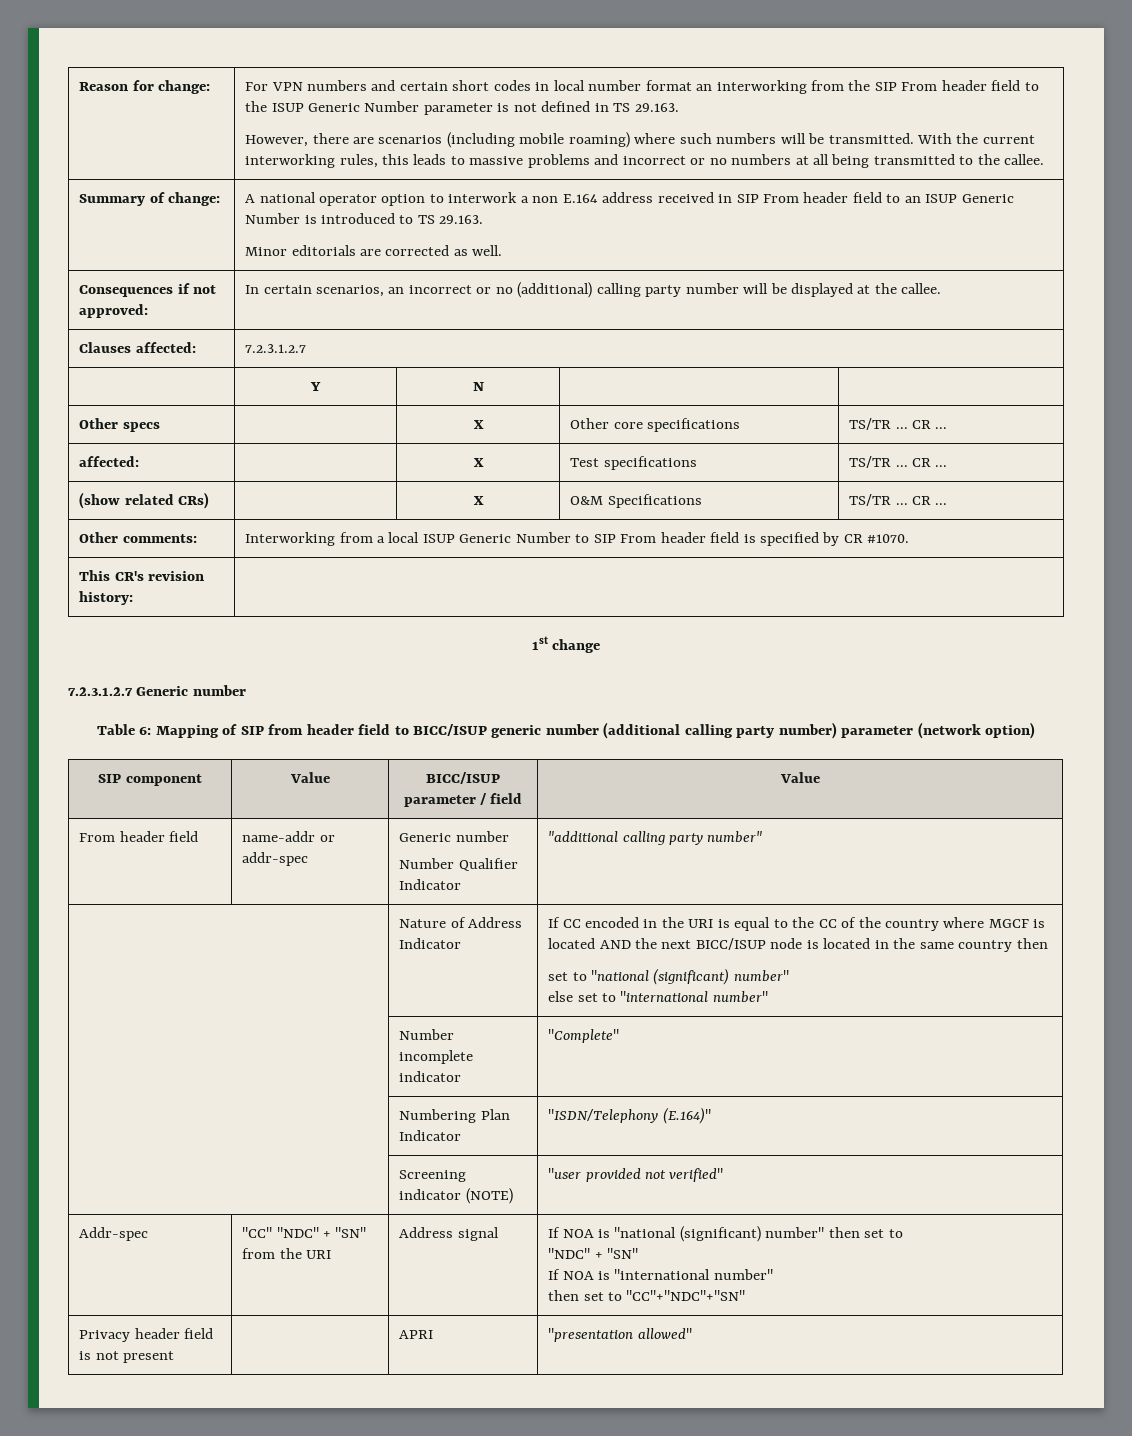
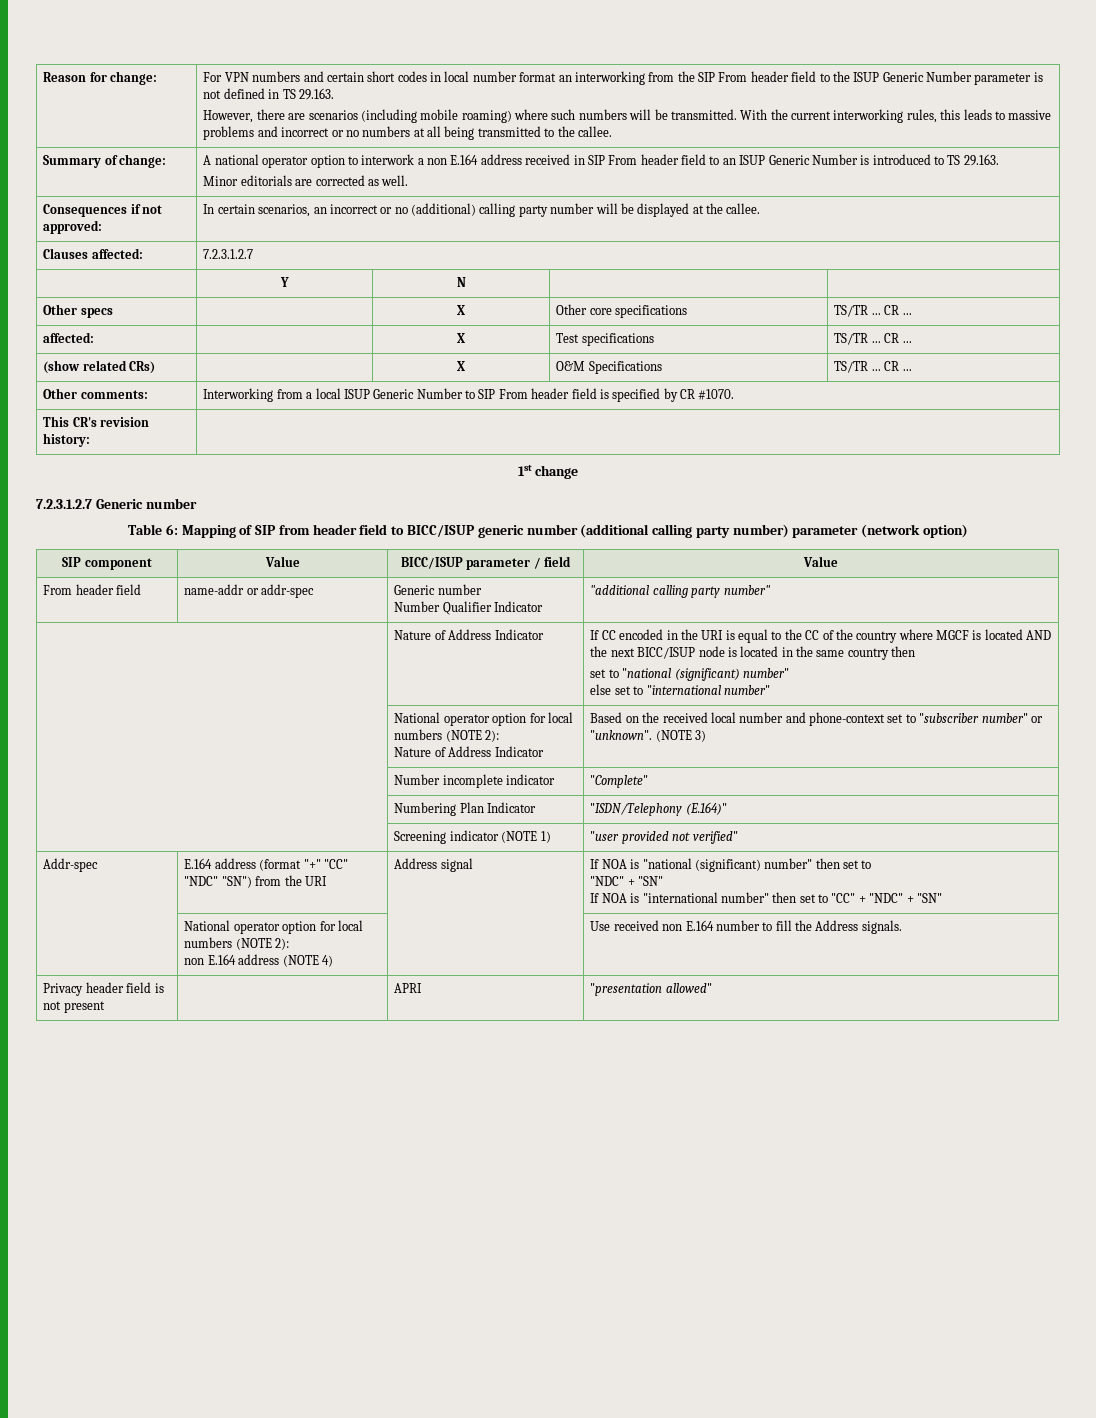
  else set to "international number"
+ | National operator option for local numbers (NOTE 2):
+ Nature of Address Indicator | Based on the received local number and phone-context set to "subscriber number" or "unknown". (NOTE 3)
- | Screening indicator (NOTE) | "user provided not verified"
+ | Screening indicator (NOTE 1) | "user provided not verified"
- Addr-spec | "CC" "NDC" + "SN" from the URI | Address signal | If NOA is "national (significant) number" then set to
+ Addr-spec | E.164 address (format "+" "CC" "NDC" "SN") from the URI | Address signal | If NOA is "national (significant) number" then set to
  "NDC" + "SN"
- If NOA is "international number"
- then set to "CC"+"NDC"+"SN"
+ If NOA is "international number" then set to "CC" + "NDC" + "SN"
+ | National operator option for local numbers (NOTE 2):
+ non E.164 address (NOTE 4) | | Use received non E.164 number to fill the Address signals.

